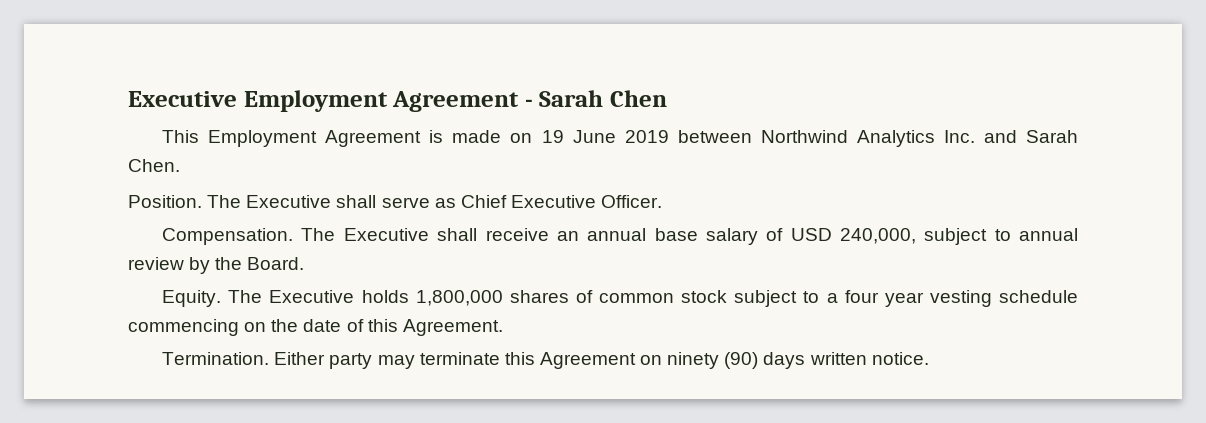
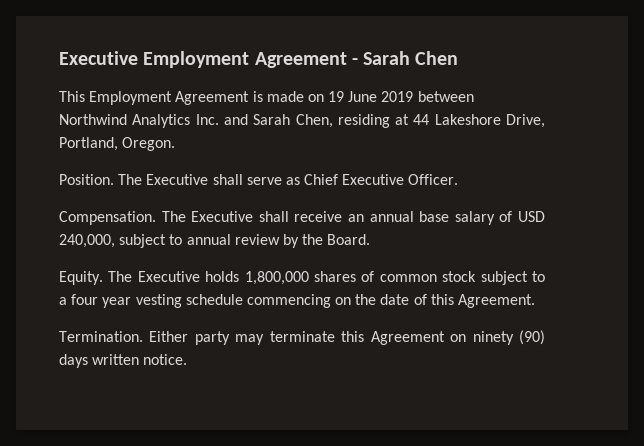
- This Employment Agreement is made on 19 June 2019 between Northwind Analytics Inc. and Sarah Chen.
+ This Employment Agreement is made on 19 June 2019 between Northwind Analytics Inc. and Sarah Chen, residing at 44 Lakeshore Drive, Portland, Oregon.

